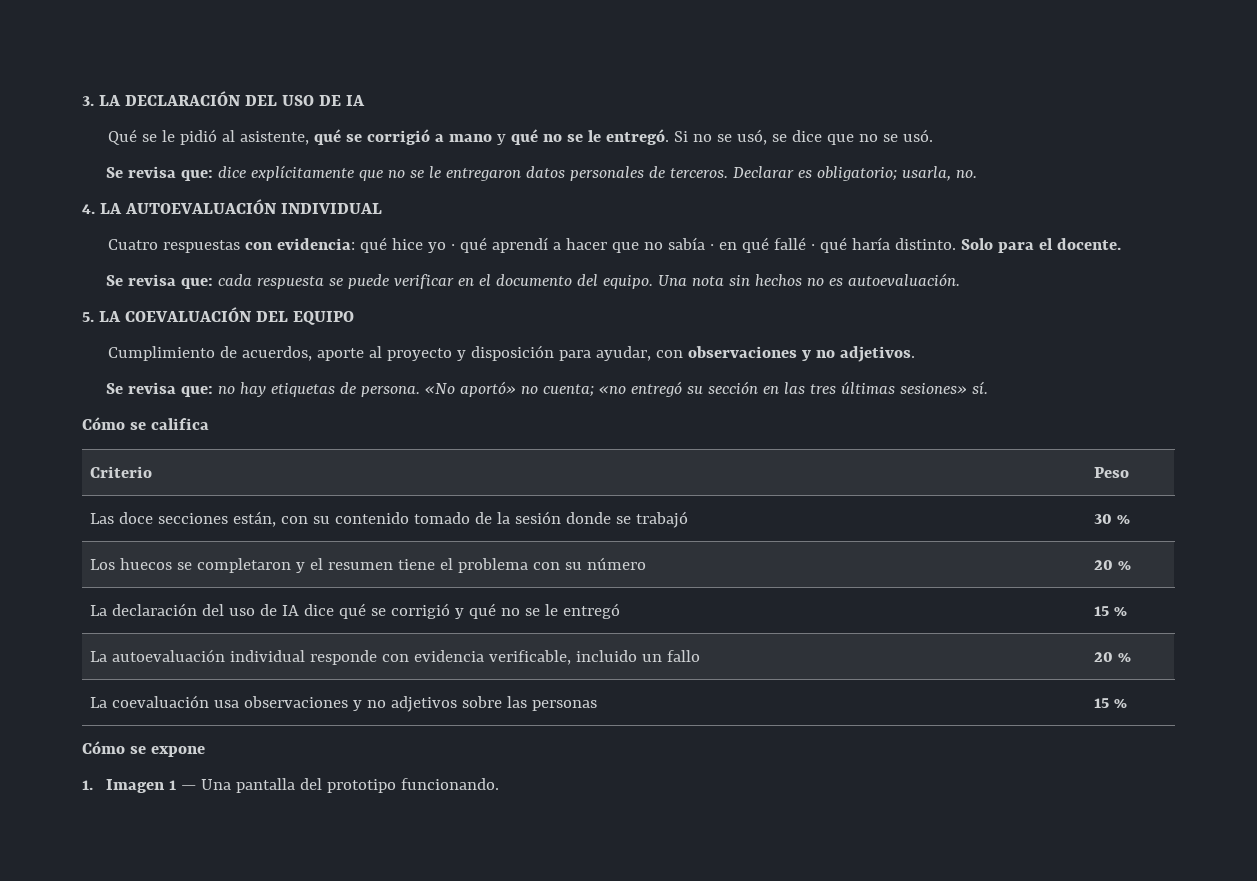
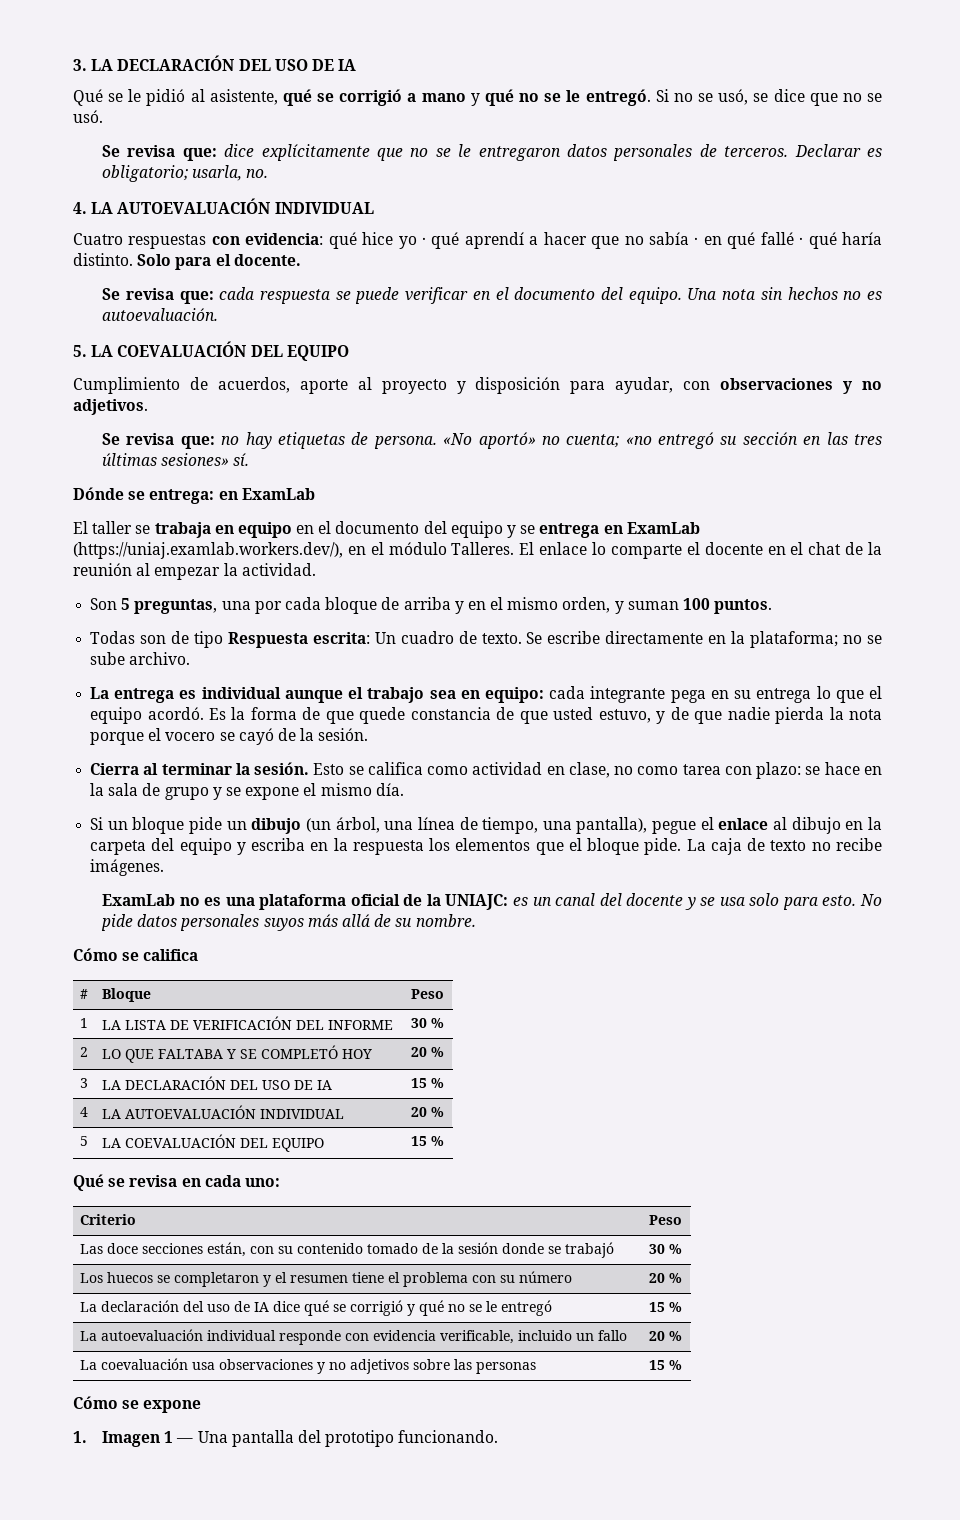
+ Dónde se entrega: en ExamLab
+ El taller se trabaja en equipo en el documento del equipo y se entrega en ExamLab (https://uniaj.examlab.workers.dev/), en el módulo Talleres. El enlace lo comparte el docente en el chat de la reunión al empezar la actividad.
+ Son 5 preguntas, una por cada bloque de arriba y en el mismo orden, y suman 100 puntos.
+ Todas son de tipo Respuesta escrita: Un cuadro de texto. Se escribe directamente en la plataforma; no se sube archivo.
+ La entrega es individual aunque el trabajo sea en equipo: cada integrante pega en su entrega lo que el equipo acordó. Es la forma de que quede constancia de que usted estuvo, y de que nadie pierda la nota porque el vocero se cayó de la sesión.
+ Cierra al terminar la sesión. Esto se califica como actividad en clase, no como tarea con plazo: se hace en la sala de grupo y se expone el mismo día.
+ Si un bloque pide un dibujo (un árbol, una línea de tiempo, una pantalla), pegue el enlace al dibujo en la carpeta del equipo y escriba en la respuesta los elementos que el bloque pide. La caja de texto no recibe imágenes.
+ ExamLab no es una plataforma oficial de la UNIAJC: es un canal del docente y se usa solo para esto. No pide datos personales suyos más allá de su nombre.
  Cómo se califica
+ # | Bloque | Peso
+ 1 | LA LISTA DE VERIFICACIÓN DEL INFORME | 30 %
+ 2 | LO QUE FALTABA Y SE COMPLETÓ HOY | 20 %
+ 3 | LA DECLARACIÓN DEL USO DE IA | 15 %
+ 4 | LA AUTOEVALUACIÓN INDIVIDUAL | 20 %
+ 5 | LA COEVALUACIÓN DEL EQUIPO | 15 %
+ Qué se revisa en cada uno:

